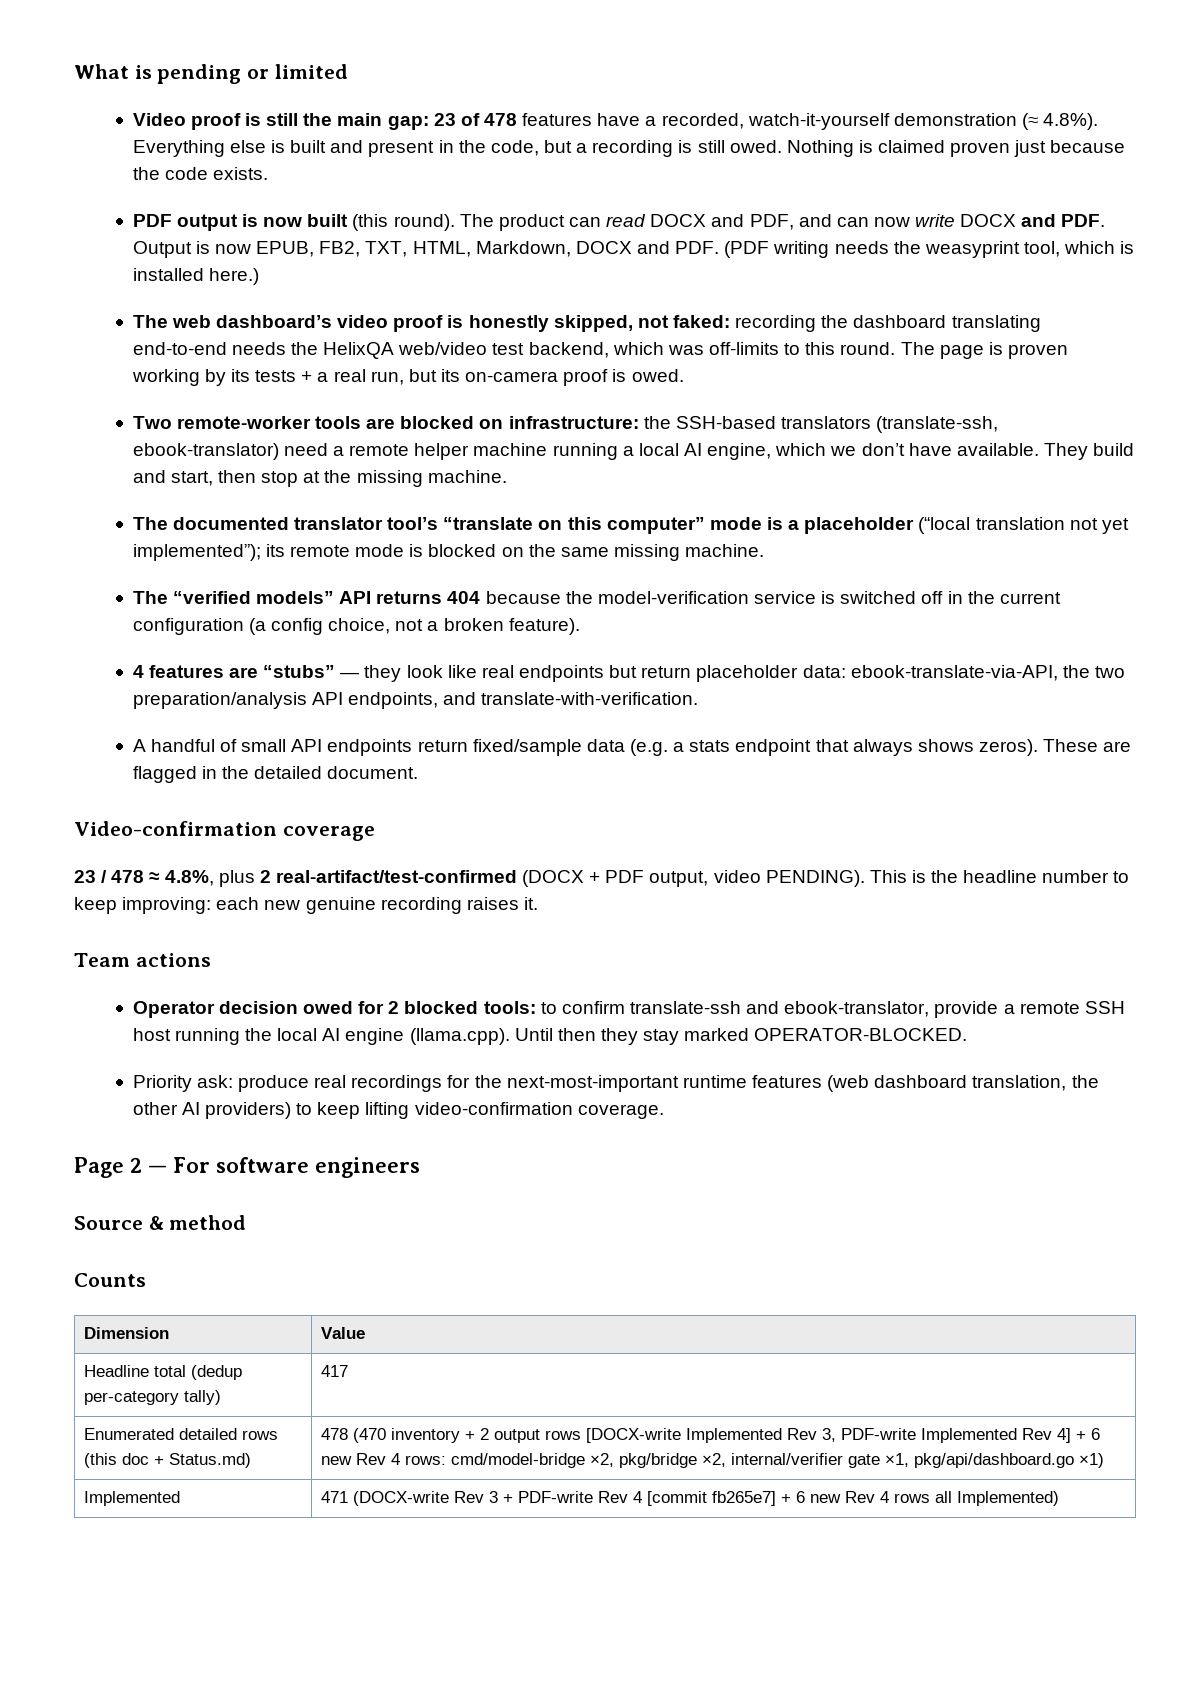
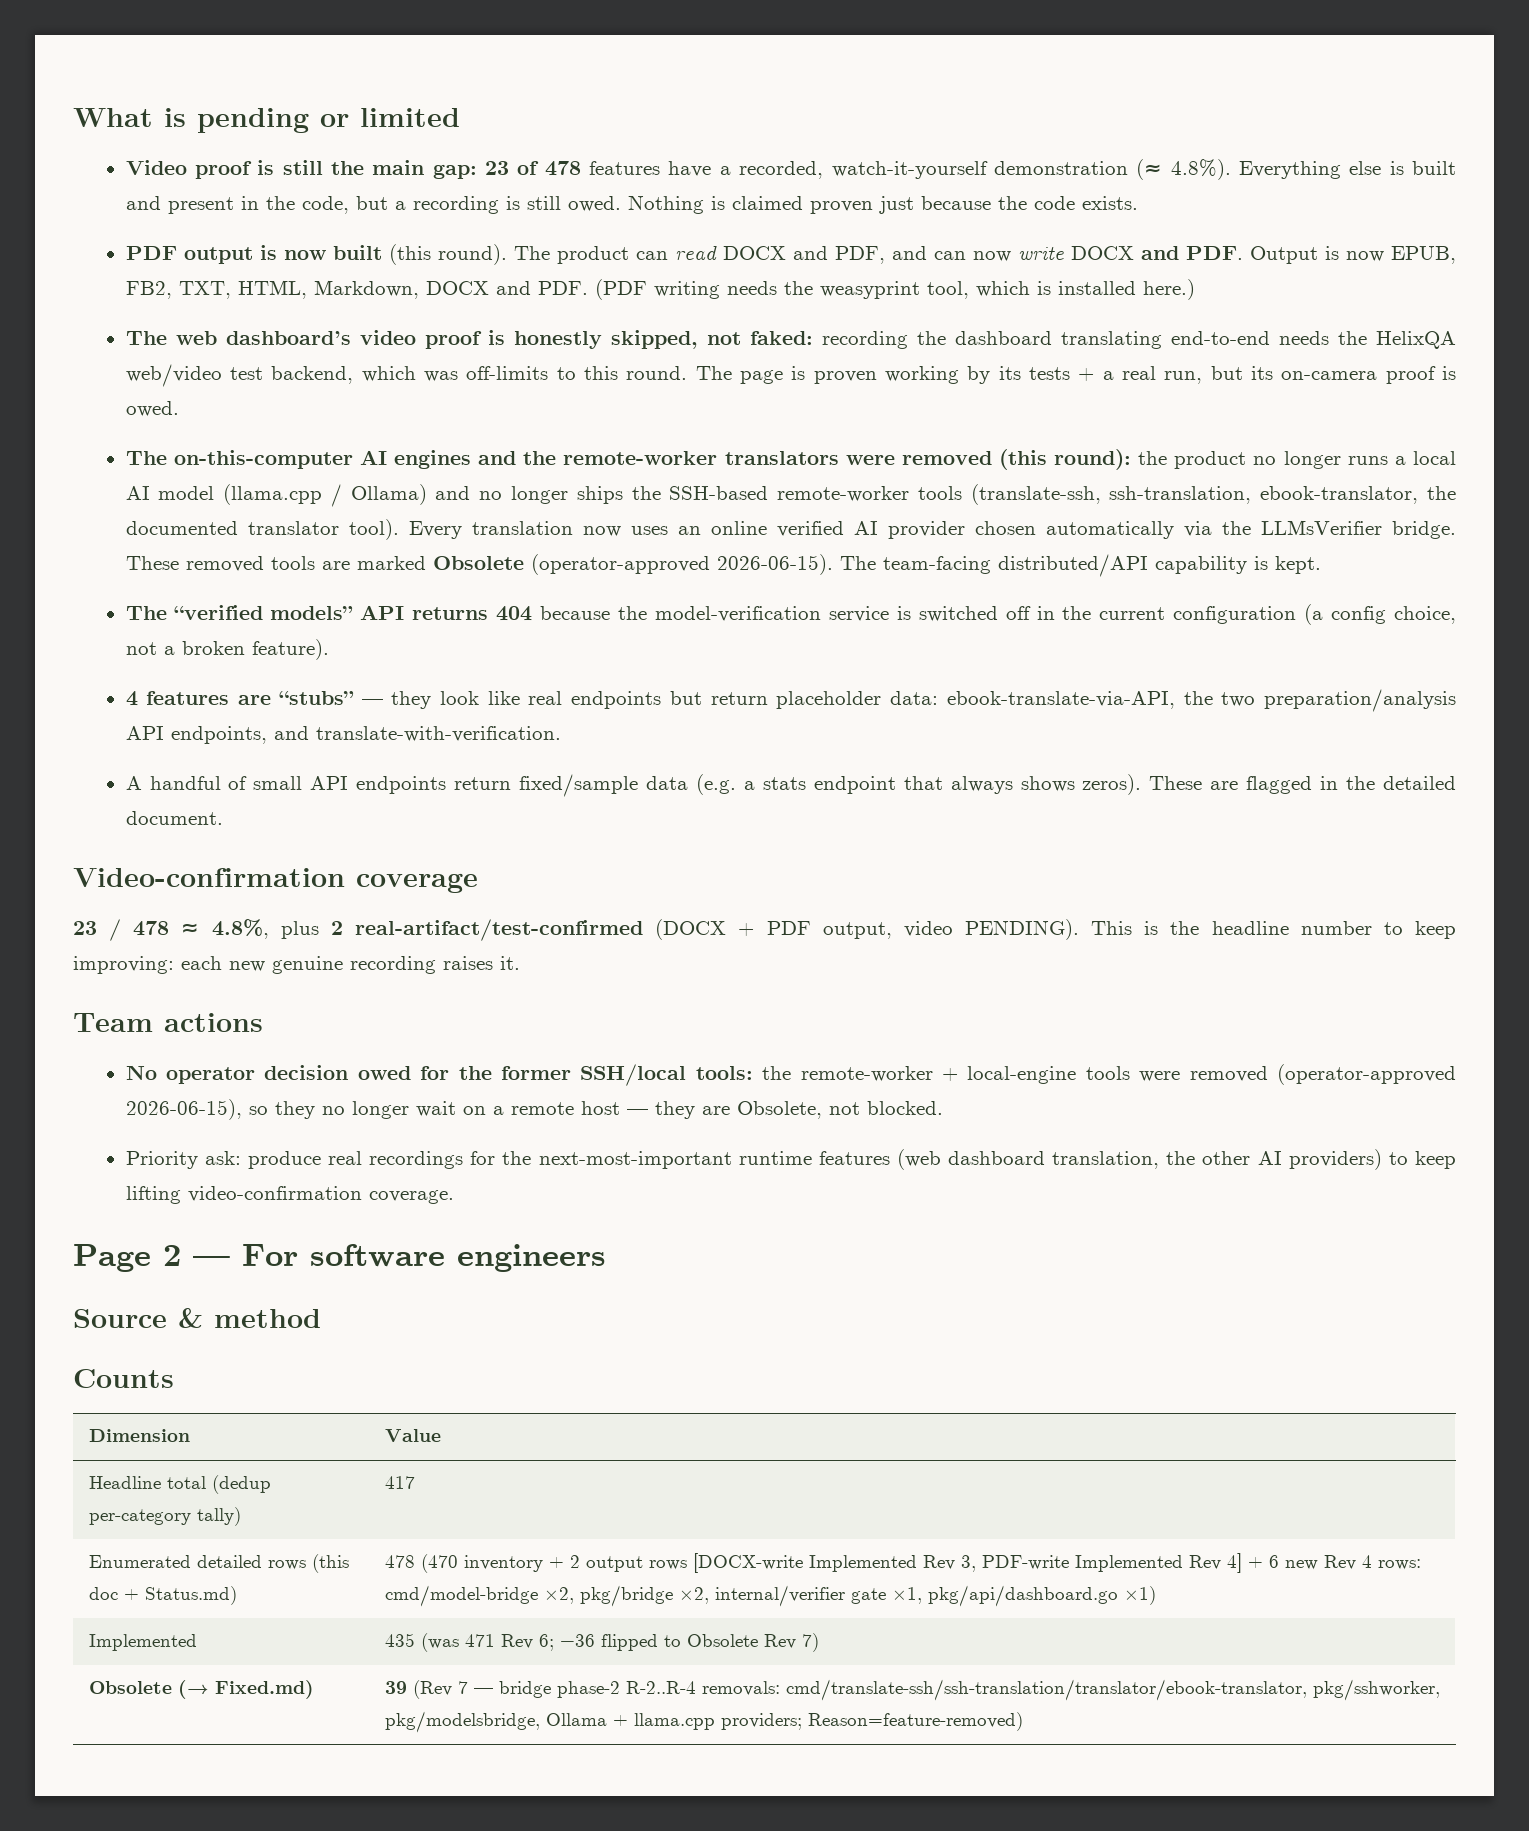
- Two remote-worker tools are blocked on infrastructure: the SSH-based translators (translate-ssh, ebook-translator) need a remote helper machine running a local AI engine, which we don’t have available. They build and start, then stop at the missing machine.
- The documented translator tool’s “translate on this computer” mode is a placeholder (“local translation not yet implemented”); its remote mode is blocked on the same missing machine.
+ The on-this-computer AI engines and the remote-worker translators were removed (this round): the product no longer runs a local AI model (llama.cpp / Ollama) and no longer ships the SSH-based remote-worker tools (translate-ssh, ssh-translation, ebook-translator, the documented translator tool). Every translation now uses an online verified AI provider chosen automatically via the LLMsVerifier bridge. These removed tools are marked Obsolete (operator-approved 2026-06-15). The team-facing distributed/API capability is kept.
- Operator decision owed for 2 blocked tools: to confirm translate-ssh and ebook-translator, provide a remote SSH host running the local AI engine (llama.cpp). Until then they stay marked OPERATOR-BLOCKED.
+ No operator decision owed for the former SSH/local tools: the remote-worker + local-engine tools were removed (operator-approved 2026-06-15), so they no longer wait on a remote host — they are Obsolete, not blocked.
- Implemented | 471 (DOCX-write Rev 3 + PDF-write Rev 4 [commit fb265e7] + 6 new Rev 4 rows all Implemented)
+ Implemented | 435 (was 471 Rev 6; −36 flipped to Obsolete Rev 7)
+ Obsolete (→ Fixed.md) | 39 (Rev 7 — bridge phase-2 R-2..R-4 removals: cmd/translate-ssh/ssh-translation/translator/ebook-translator, pkg/sshworker, pkg/modelsbridge, Ollama + llama.cpp providers; Reason=feature-removed)

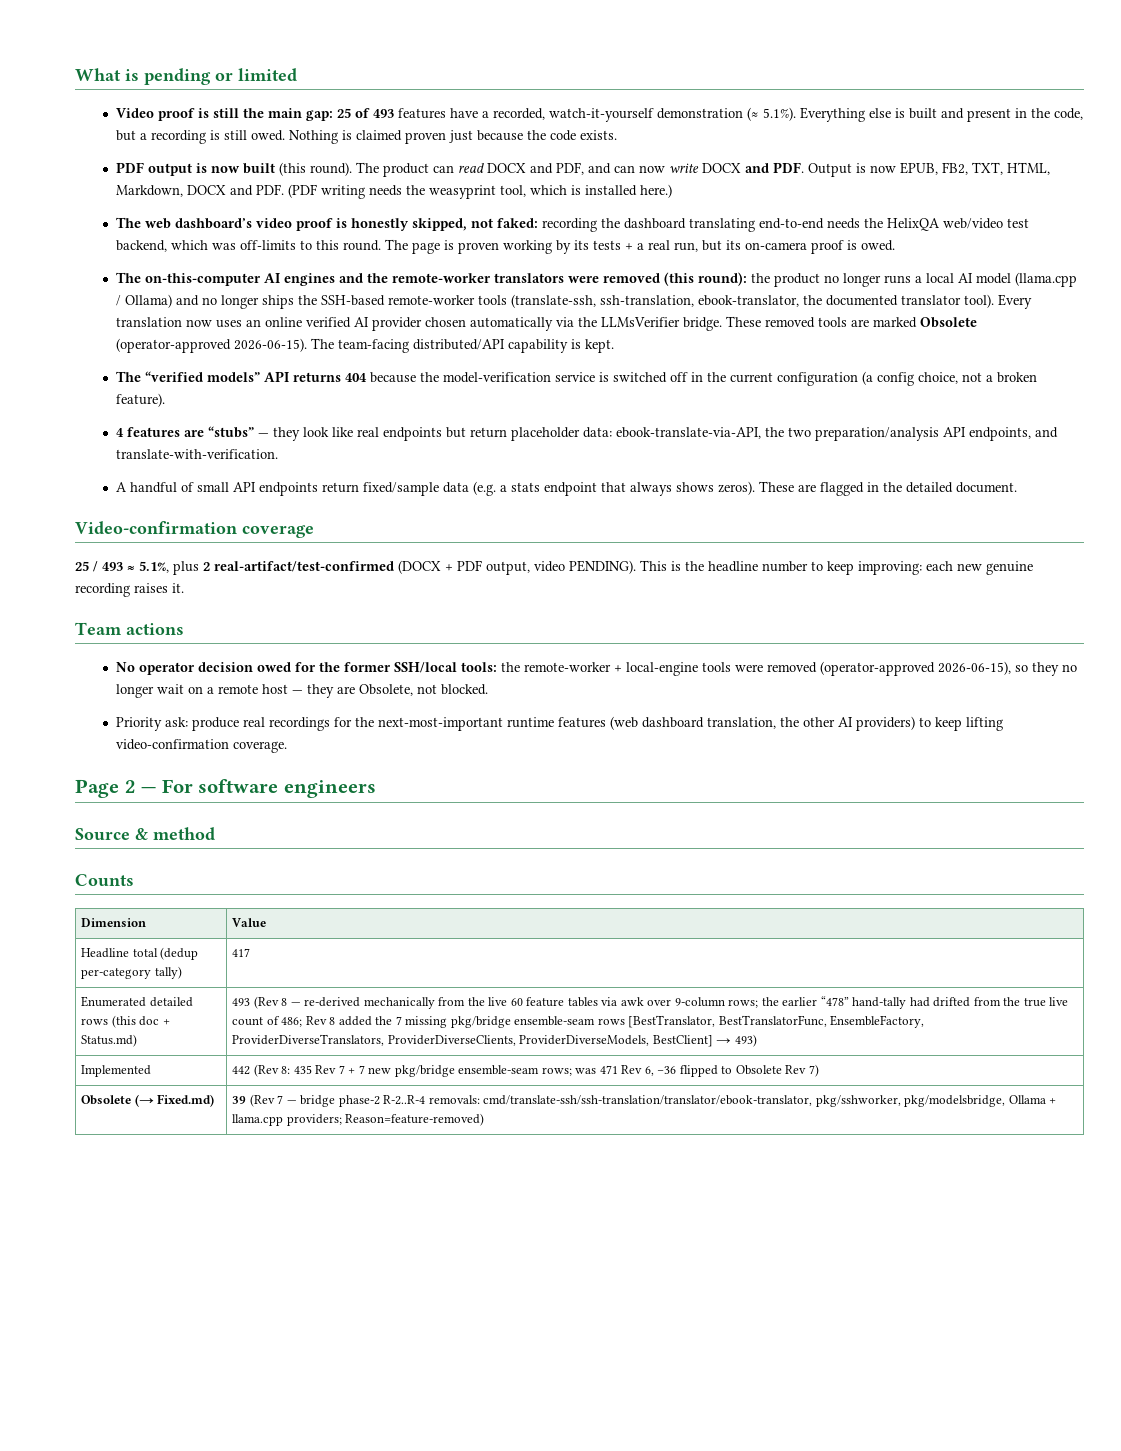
- Video proof is still the main gap: 23 of 478 features have a recorded, watch-it-yourself demonstration (≈ 4.8%). Everything else is built and present in the code, but a recording is still owed.
+ Video proof is still the main gap: 25 of 493 features have a recorded, watch-it-yourself demonstration (≈ 5.1%). Everything else is built and present in the code, but a recording is still owed.
- 23 / 478 ≈ 4.8%, plus 2 real-artifact/test-confirmed (DOCX + PDF output, video PENDING).
+ 25 / 493 ≈ 5.1%, plus 2 real-artifact/test-confirmed (DOCX + PDF output, video PENDING).
- 478 (470 inventory + 2 output rows [DOCX-write Implemented Rev 3, PDF-write Implemented Rev 4] + 6 new Rev 4 rows: cmd/model-bridge ×2, pkg/bridge ×2, internal/verifier gate ×1, pkg/api/dashboard.go ×1)
- Implemented | 435 (was 471 Rev 6; −36 flipped to Obsolete Rev 7)
+ 493 (Rev 8 — re-derived mechanically from the live 60 feature tables via awk over 9-column rows; the earlier “478” hand-tally had drifted from the true live count of 486; Rev 8 added the 7 missing pkg/bridge ensemble-seam rows [BestTranslator, BestTranslatorFunc, EnsembleFactory, ProviderDiverseTranslators, ProviderDiverseClients, ProviderDiverseModels, BestClient] → 493)
+ Implemented | 442 (Rev 8: 435 Rev 7 + 7 new pkg/bridge ensemble-seam rows; was 471 Rev 6, −36 flipped to Obsolete Rev 7)

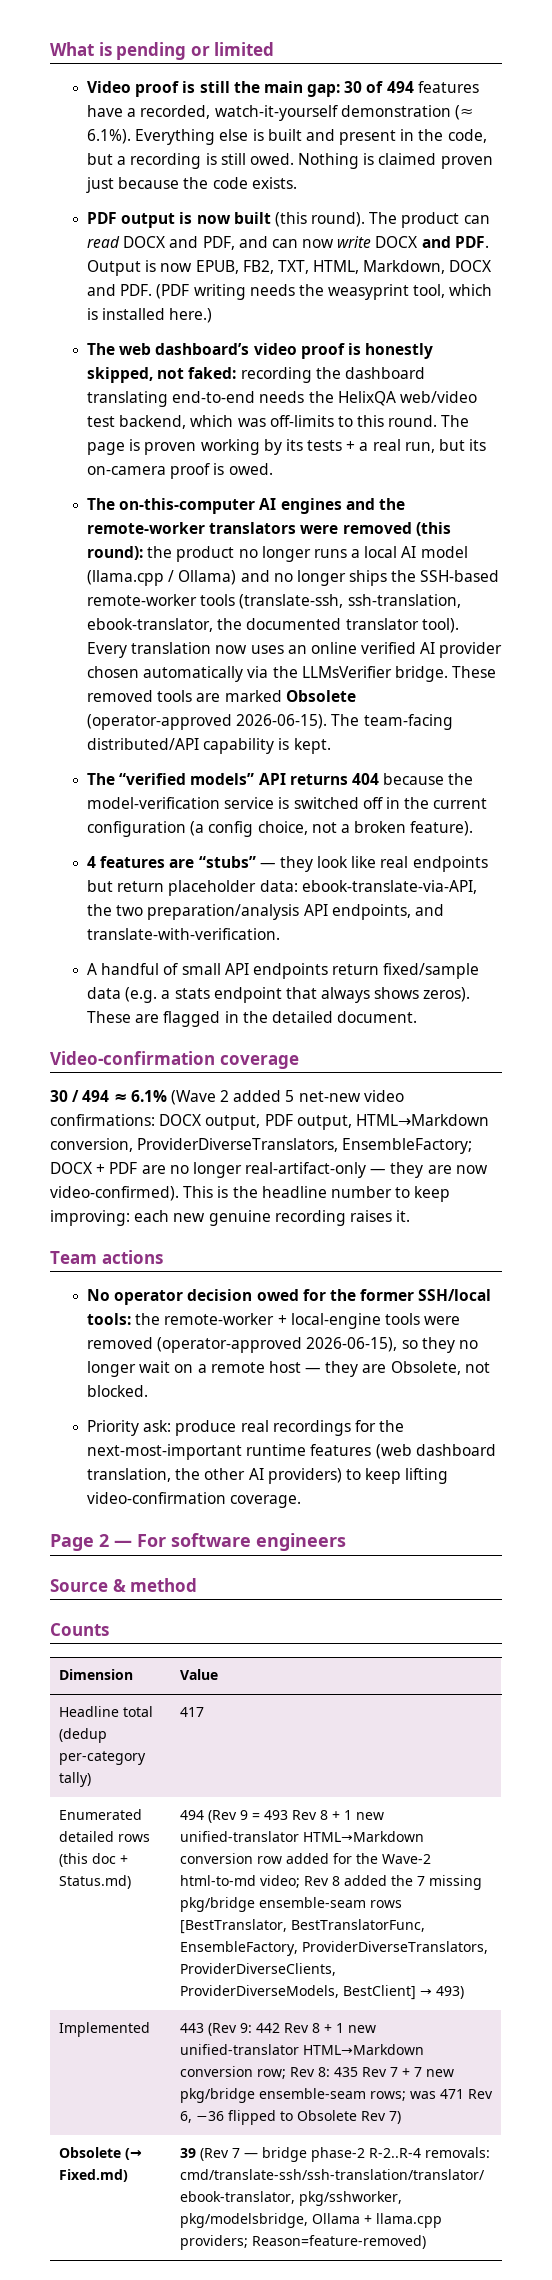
- Video proof is still the main gap: 25 of 493 features have a recorded, watch-it-yourself demonstration (≈ 5.1%). Everything else is built and present in the code, but a recording is still owed.
+ Video proof is still the main gap: 30 of 494 features have a recorded, watch-it-yourself demonstration (≈ 6.1%). Everything else is built and present in the code, but a recording is still owed.
- 25 / 493 ≈ 5.1%, plus 2 real-artifact/test-confirmed (DOCX + PDF output, video PENDING).
+ 30 / 494 ≈ 6.1% (Wave 2 added 5 net-new video confirmations: DOCX output, PDF output, HTML→Markdown conversion, ProviderDiverseTranslators, EnsembleFactory; DOCX + PDF are no longer real-artifact-only — they are now video-confirmed).
- 493 (Rev 8 — re-derived mechanically from the live 60 feature tables via awk over 9-column rows; the earlier “478” hand-tally had drifted from the true live count of 486; Rev 8 added the 7 missing pkg/bridge ensemble-seam rows [BestTranslator, BestTranslatorFunc, EnsembleFactory, ProviderDiverseTranslators, ProviderDiverseClients, ProviderDiverseModels, BestClient] → 493)
+ 494 (Rev 9 = 493 Rev 8 + 1 new unified-translator HTML→Markdown conversion row added for the Wave-2 html-to-md video; Rev 8 added the 7 missing pkg/bridge ensemble-seam rows [BestTranslator, BestTranslatorFunc, EnsembleFactory, ProviderDiverseTranslators, ProviderDiverseClients, ProviderDiverseModels, BestClient] → 493)
- Implemented | 442 (Rev 8: 435 Rev 7 + 7 new pkg/bridge ensemble-seam rows; was 471 Rev 6, −36 flipped to Obsolete Rev 7)
+ Implemented | 443 (Rev 9: 442 Rev 8 + 1 new unified-translator HTML→Markdown conversion row; Rev 8: 435 Rev 7 + 7 new pkg/bridge ensemble-seam rows; was 471 Rev 6, −36 flipped to Obsolete Rev 7)

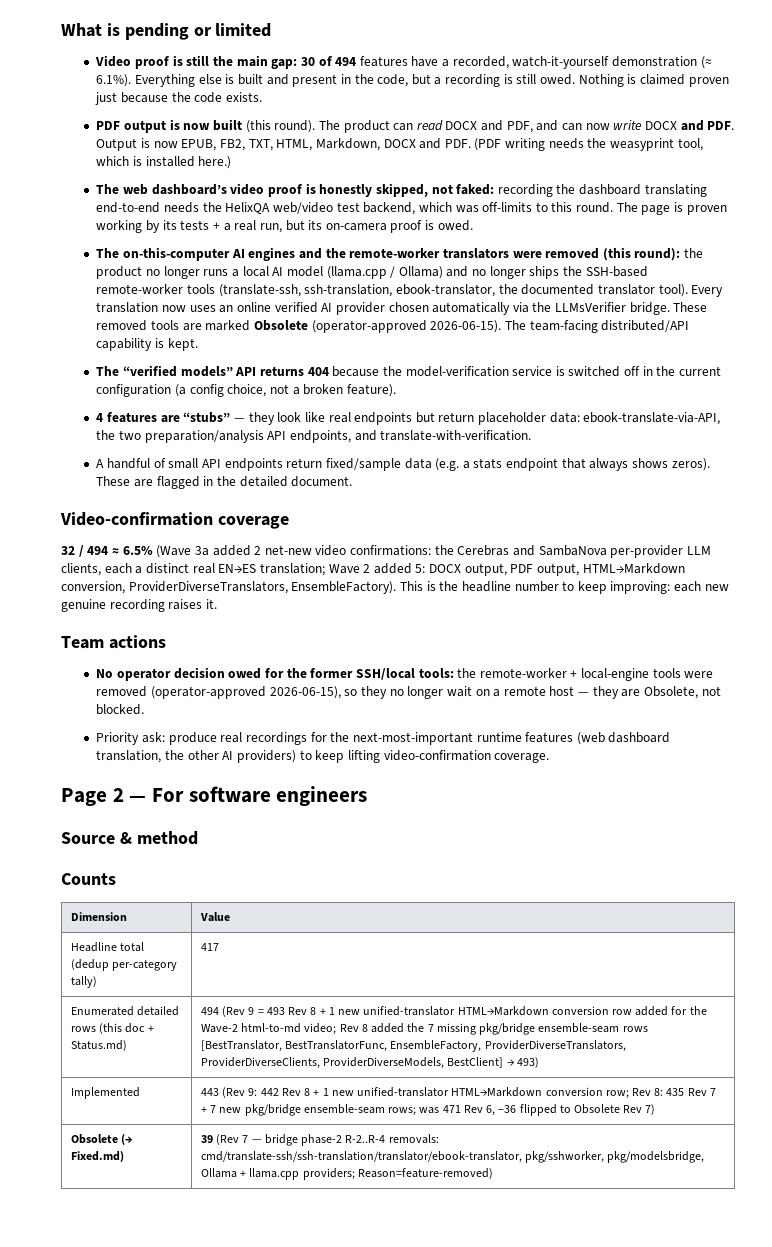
- 30 / 494 ≈ 6.1% (Wave 2 added 5 net-new video confirmations: DOCX output, PDF output, HTML→Markdown conversion, ProviderDiverseTranslators, EnsembleFactory; DOCX + PDF are no longer real-artifact-only — they are now video-confirmed).
+ 32 / 494 ≈ 6.5% (Wave 3a added 2 net-new video confirmations: the Cerebras and SambaNova per-provider LLM clients, each a distinct real EN→ES translation; Wave 2 added 5: DOCX output, PDF output, HTML→Markdown conversion, ProviderDiverseTranslators, EnsembleFactory).

